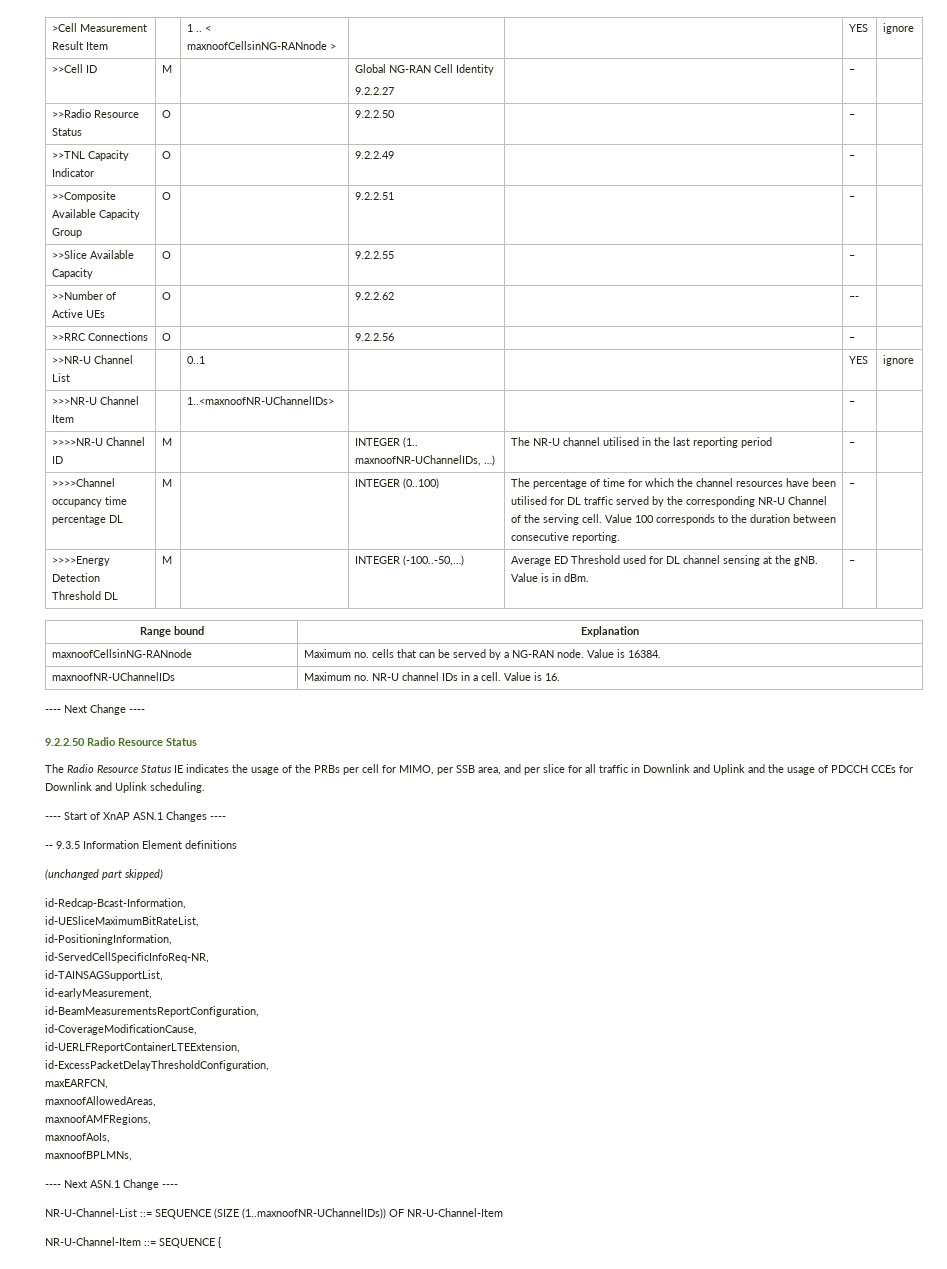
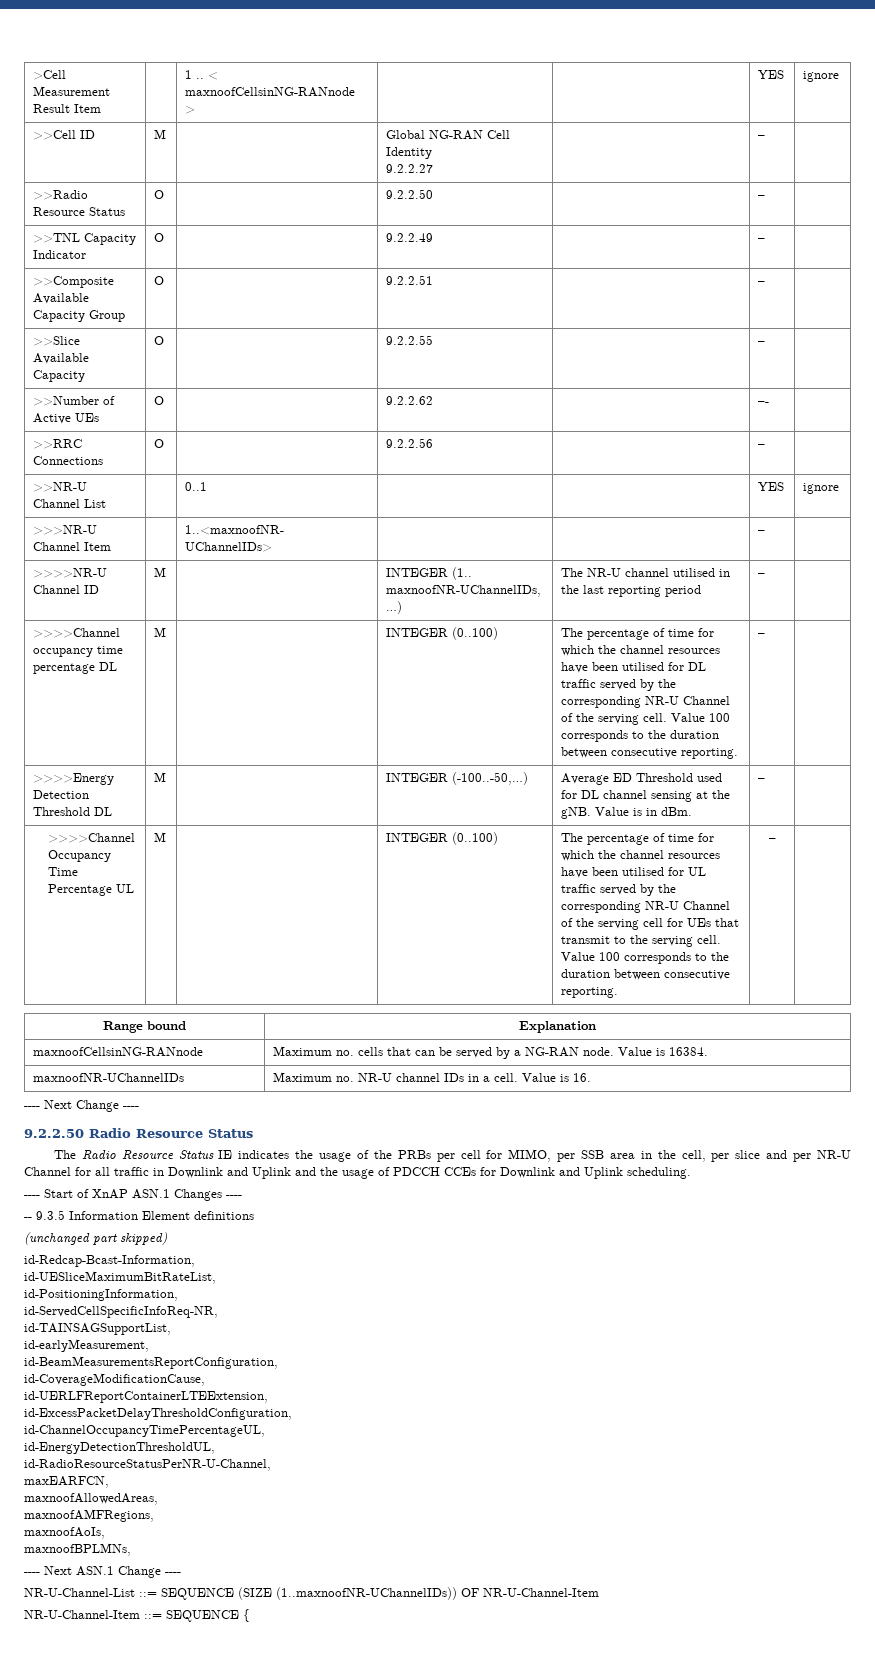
+ >>>>Channel Occupancy Time Percentage UL | M | | INTEGER (0..100) | The percentage of time for which the channel resources have been utilised for UL traffic served by the corresponding NR-U Channel of the serving cell for UEs that transmit to the serving cell. Value 100 corresponds to the duration between consecutive reporting. | –
- The Radio Resource Status IE indicates the usage of the PRBs per cell for MIMO, per SSB area, and per slice for all traffic in Downlink and Uplink and the usage of PDCCH CCEs for Downlink and Uplink scheduling.
+ The Radio Resource Status IE indicates the usage of the PRBs per cell for MIMO, per SSB area in the cell, per slice and per NR-U Channel for all traffic in Downlink and Uplink and the usage of PDCCH CCEs for Downlink and Uplink scheduling.
+ id-ChannelOccupancyTimePercentageUL,
+ id-EnergyDetectionThresholdUL,
+ id-RadioResourceStatusPerNR-U-Channel,

